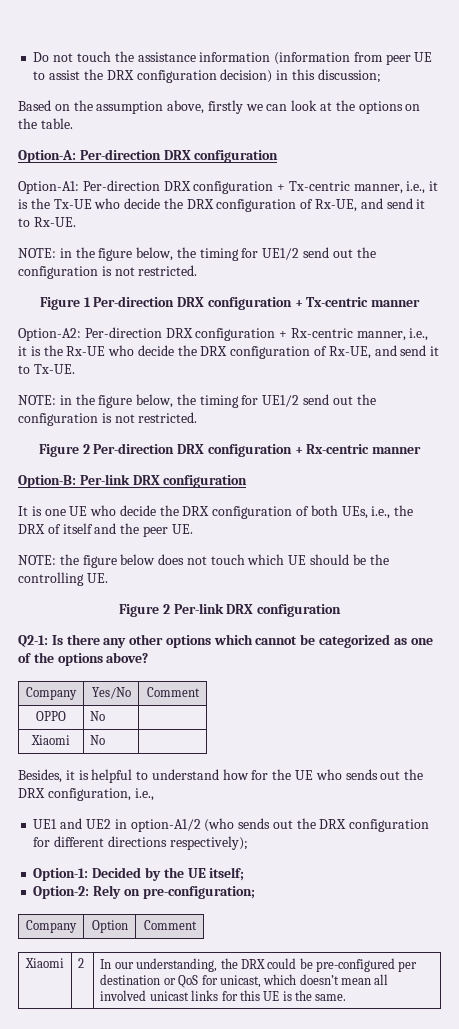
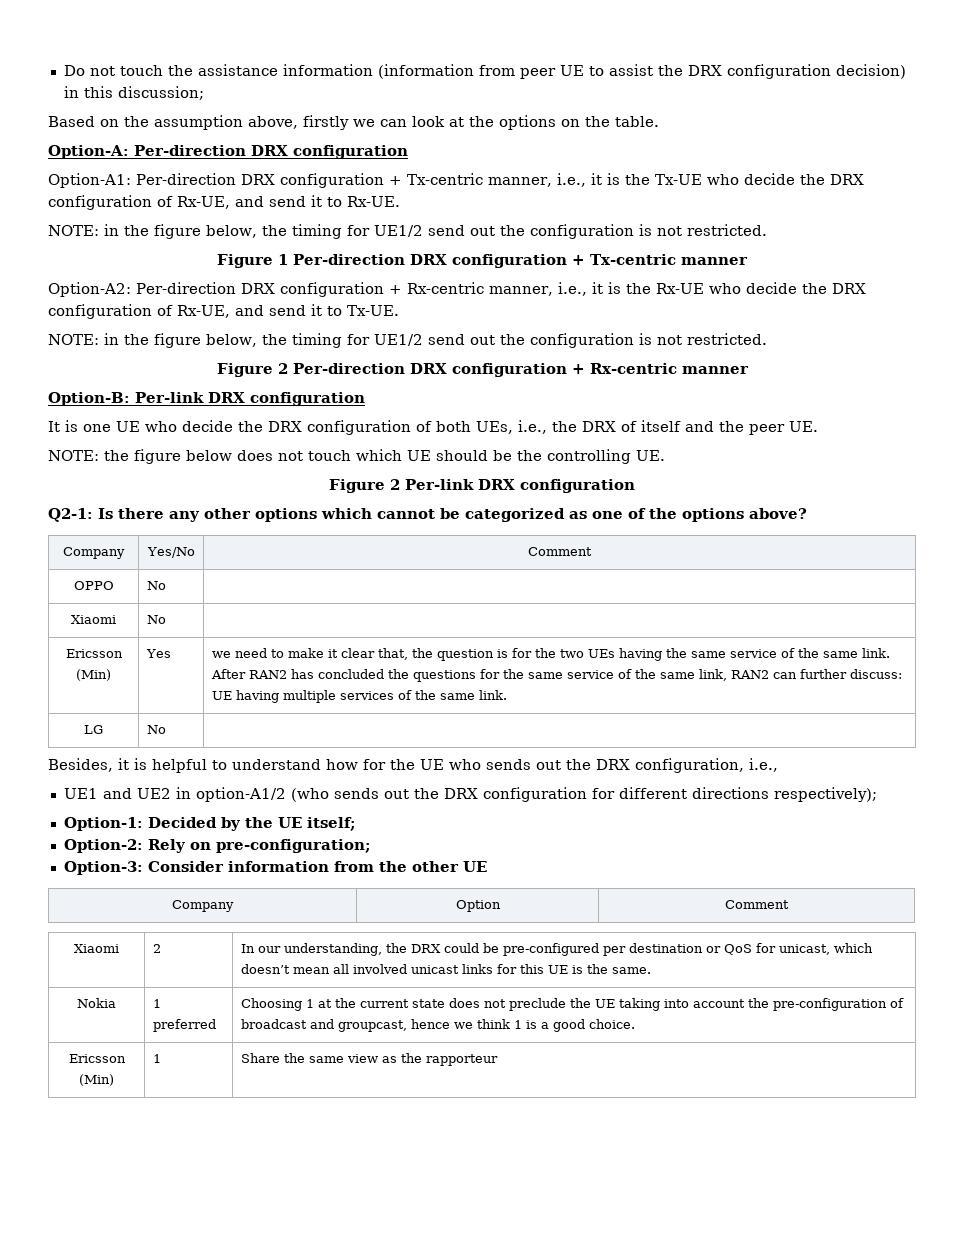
+ Ericsson (Min) | Yes | we need to make it clear that, the question is for the two UEs having the same service of the same link. After RAN2 has concluded the questions for the same service of the same link, RAN2 can further discuss: UE having multiple services of the same link.
+ LG | No |
+ Option-3: Consider information from the other UE
+ Nokia | 1 preferred | Choosing 1 at the current state does not preclude the UE taking into account the pre-configuration of broadcast and groupcast, hence we think 1 is a good choice.
+ Ericsson (Min) | 1 | Share the same view as the rapporteur

